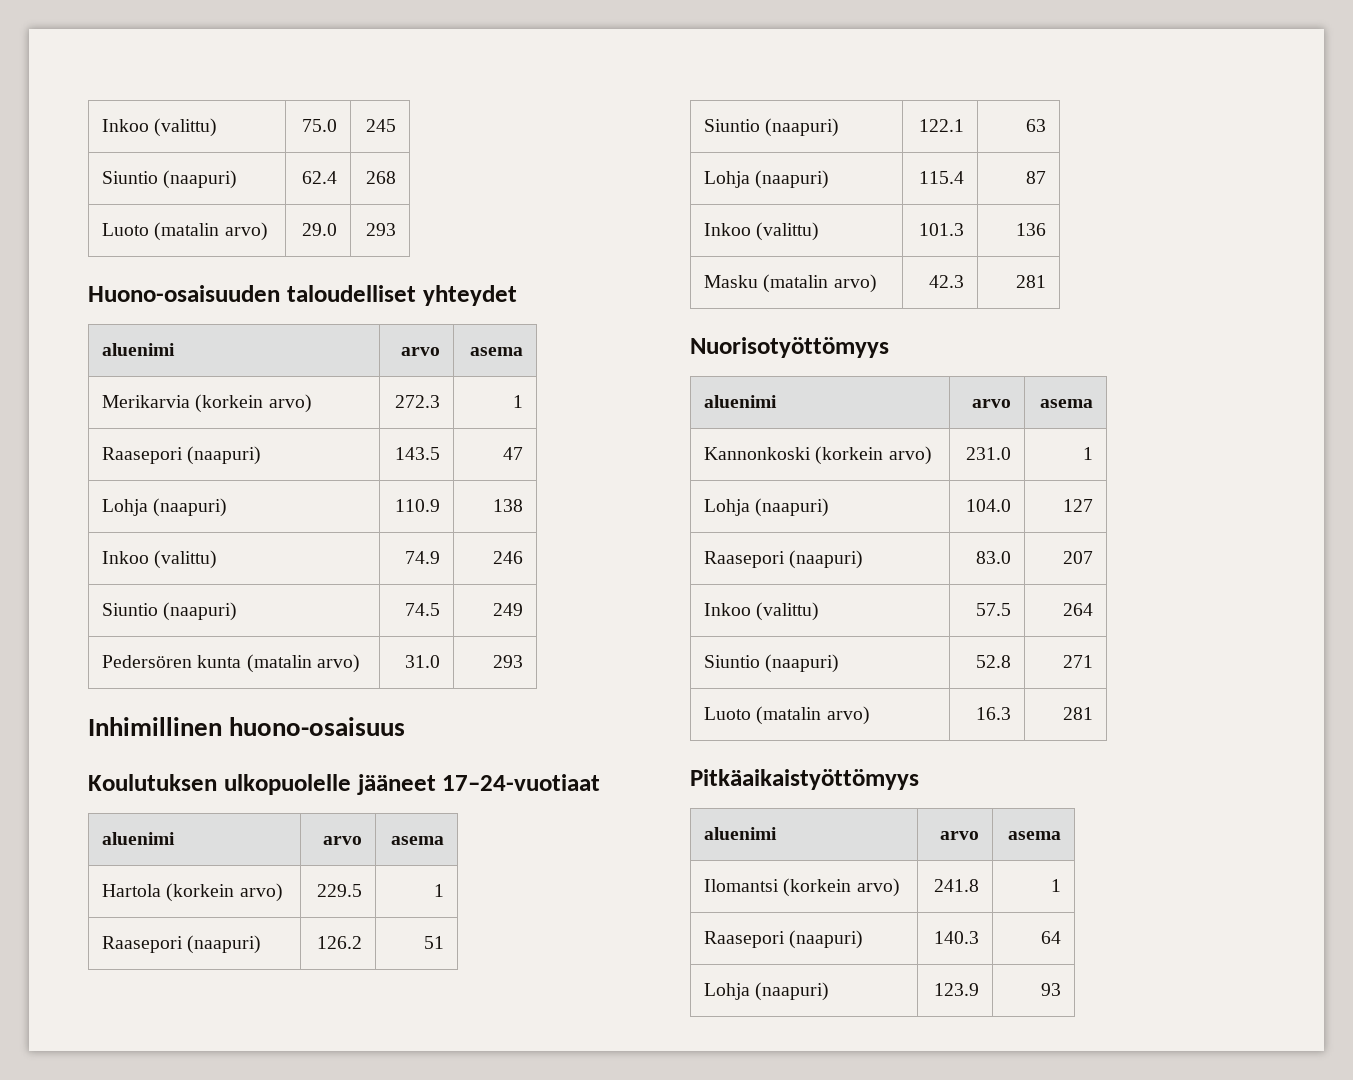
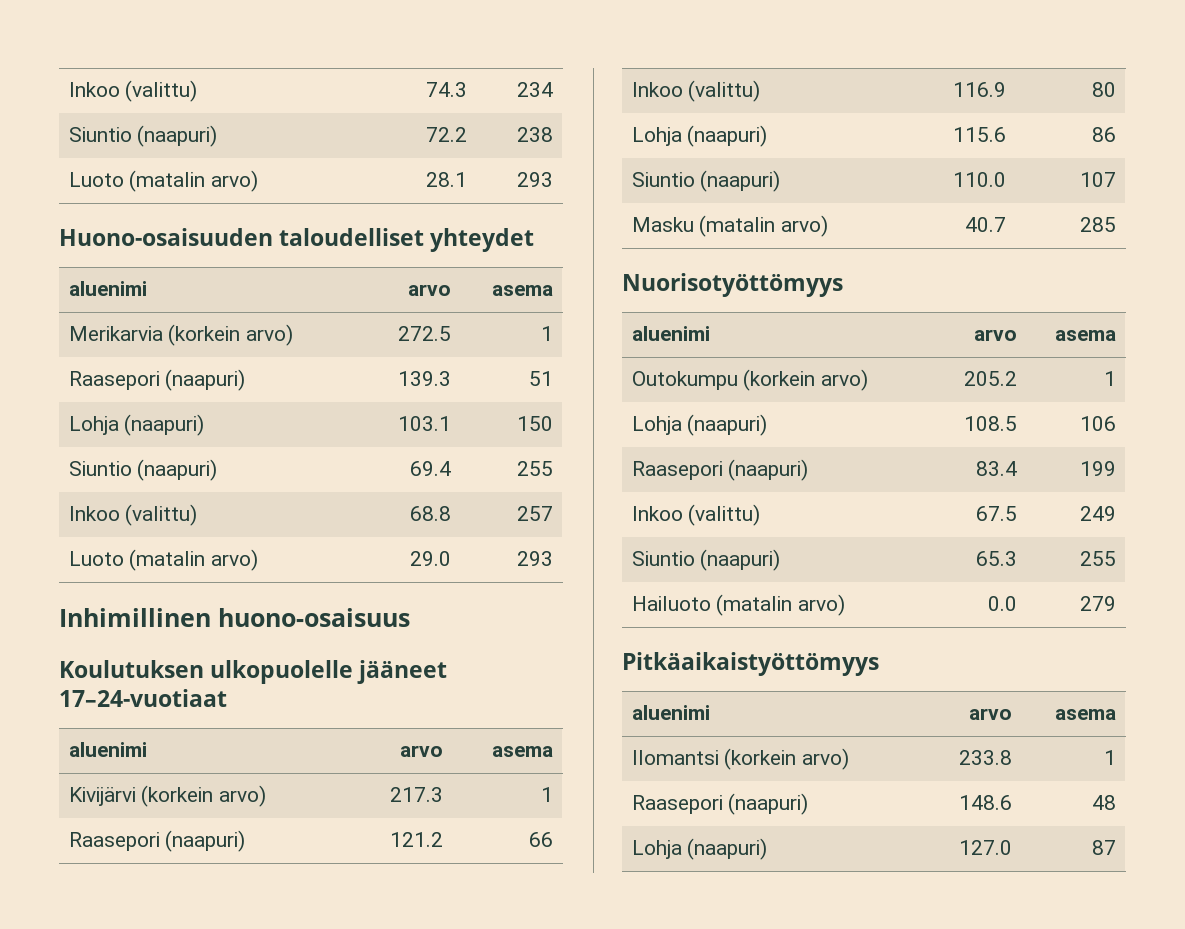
- Inkoo (valittu) | 75.0 | 245
- Siuntio (naapuri) | 62.4 | 268
- Luoto (matalin arvo) | 29.0 | 293
+ Inkoo (valittu) | 74.3 | 234
+ Siuntio (naapuri) | 72.2 | 238
+ Luoto (matalin arvo) | 28.1 | 293
- Merikarvia (korkein arvo) | 272.3 | 1
- Raasepori (naapuri) | 143.5 | 47
- Lohja (naapuri) | 110.9 | 138
- Inkoo (valittu) | 74.9 | 246
- Siuntio (naapuri) | 74.5 | 249
- Pedersören kunta (matalin arvo) | 31.0 | 293
+ Merikarvia (korkein arvo) | 272.5 | 1
+ Raasepori (naapuri) | 139.3 | 51
+ Lohja (naapuri) | 103.1 | 150
+ Siuntio (naapuri) | 69.4 | 255
+ Inkoo (valittu) | 68.8 | 257
+ Luoto (matalin arvo) | 29.0 | 293
- Hartola (korkein arvo) | 229.5 | 1
- Raasepori (naapuri) | 126.2 | 51
- Siuntio (naapuri) | 122.1 | 63
- Lohja (naapuri) | 115.4 | 87
- Inkoo (valittu) | 101.3 | 136
+ Kivijärvi (korkein arvo) | 217.3 | 1
+ Raasepori (naapuri) | 121.2 | 66
+ Inkoo (valittu) | 116.9 | 80
+ Lohja (naapuri) | 115.6 | 86
+ Siuntio (naapuri) | 110.0 | 107
- Masku (matalin arvo) | 42.3 | 281
+ Masku (matalin arvo) | 40.7 | 285
- Kannonkoski (korkein arvo) | 231.0 | 1
+ Outokumpu (korkein arvo) | 205.2 | 1
- Lohja (naapuri) | 104.0 | 127
- Raasepori (naapuri) | 83.0 | 207
- Inkoo (valittu) | 57.5 | 264
- Siuntio (naapuri) | 52.8 | 271
- Luoto (matalin arvo) | 16.3 | 281
+ Lohja (naapuri) | 108.5 | 106
+ Raasepori (naapuri) | 83.4 | 199
+ Inkoo (valittu) | 67.5 | 249
+ Siuntio (naapuri) | 65.3 | 255
+ Hailuoto (matalin arvo) | 0.0 | 279
- Ilomantsi (korkein arvo) | 241.8 | 1
- Raasepori (naapuri) | 140.3 | 64
- Lohja (naapuri) | 123.9 | 93
+ Ilomantsi (korkein arvo) | 233.8 | 1
+ Raasepori (naapuri) | 148.6 | 48
+ Lohja (naapuri) | 127.0 | 87

